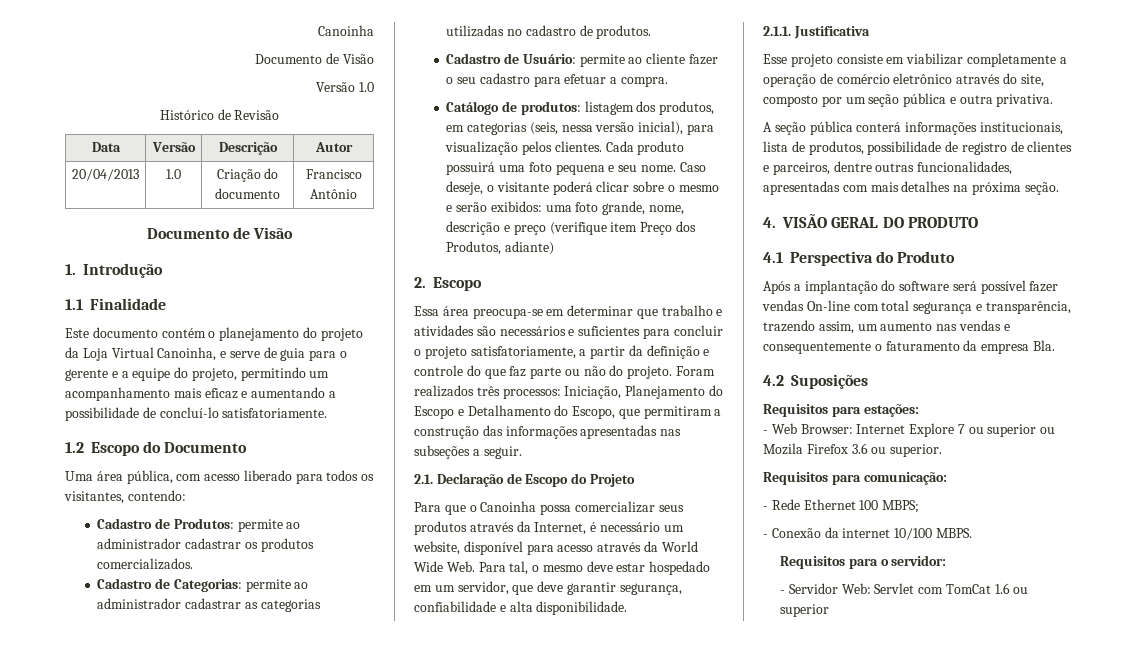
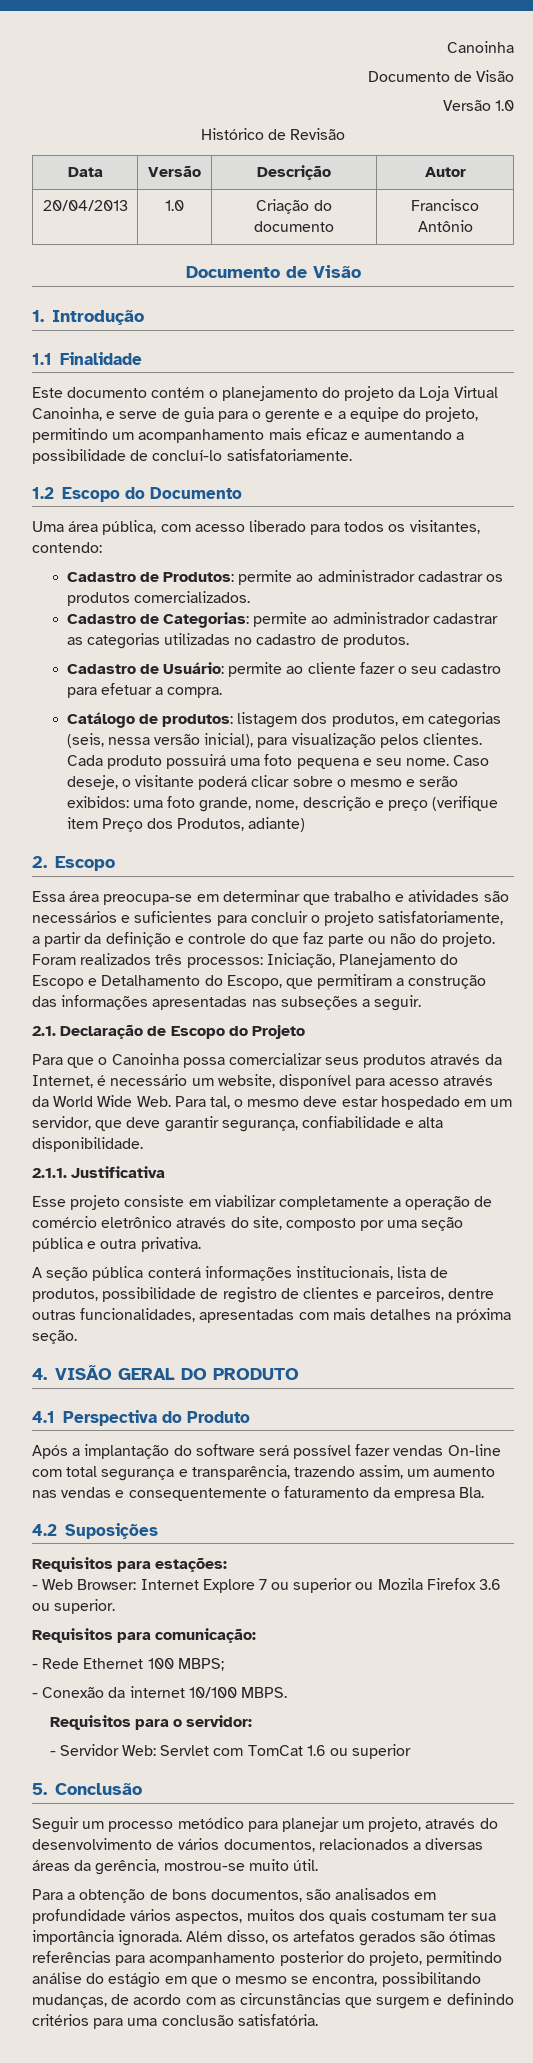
- Esse projeto consiste em viabilizar completamente a operação de comércio eletrônico através do site, composto por um seção pública e outra privativa.
+ Esse projeto consiste em viabilizar completamente a operação de comércio eletrônico através do site, composto por uma seção pública e outra privativa.
+ 5. Conclusão
+ Seguir um processo metódico para planejar um projeto, através do desenvolvimento de vários documentos, relacionados a diversas áreas da gerência, mostrou-se muito útil.
+ Para a obtenção de bons documentos, são analisados em profundidade vários aspectos, muitos dos quais costumam ter sua importância ignorada. Além disso, os artefatos gerados são ótimas referências para acompanhamento posterior do projeto, permitindo análise do estágio em que o mesmo se encontra, possibilitando mudanças, de acordo com as circunstâncias que surgem e definindo critérios para uma conclusão satisfatória.

